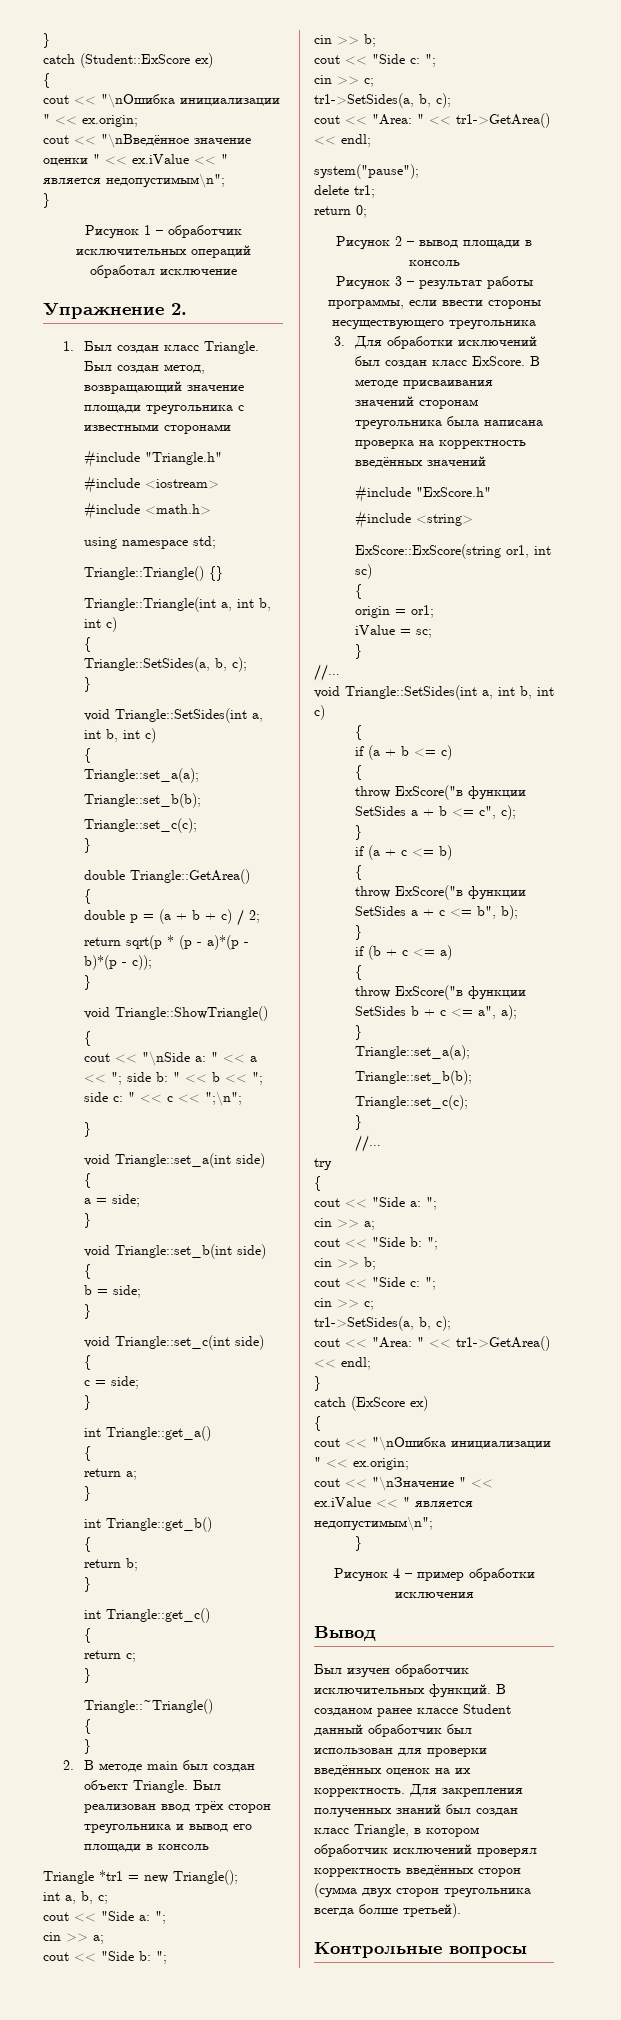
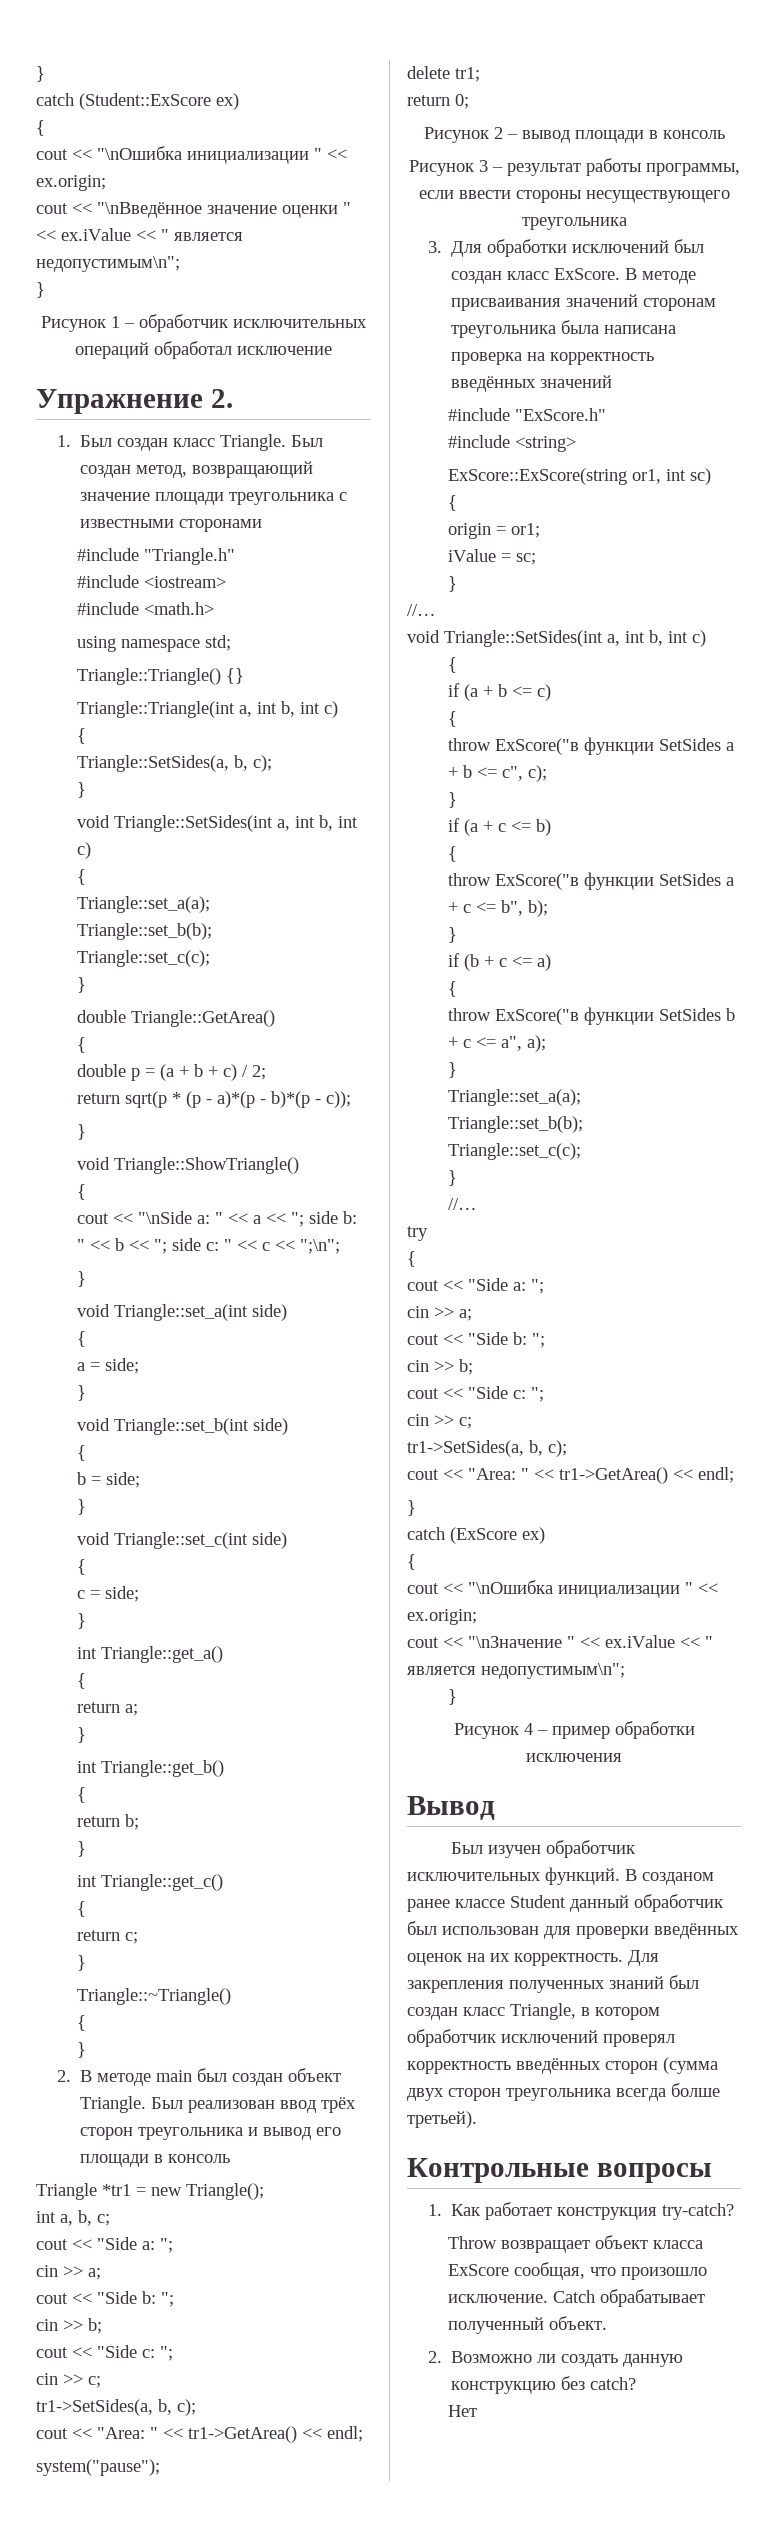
+ 1. Как работает конструкция try-catch?
+ Throw возвращает объект класса ExScore сообщая, что произошло исключение. Catch обрабатывает полученный объект.
+ 2. Возможно ли создать данную конструкцию без catch?
+ Нет

